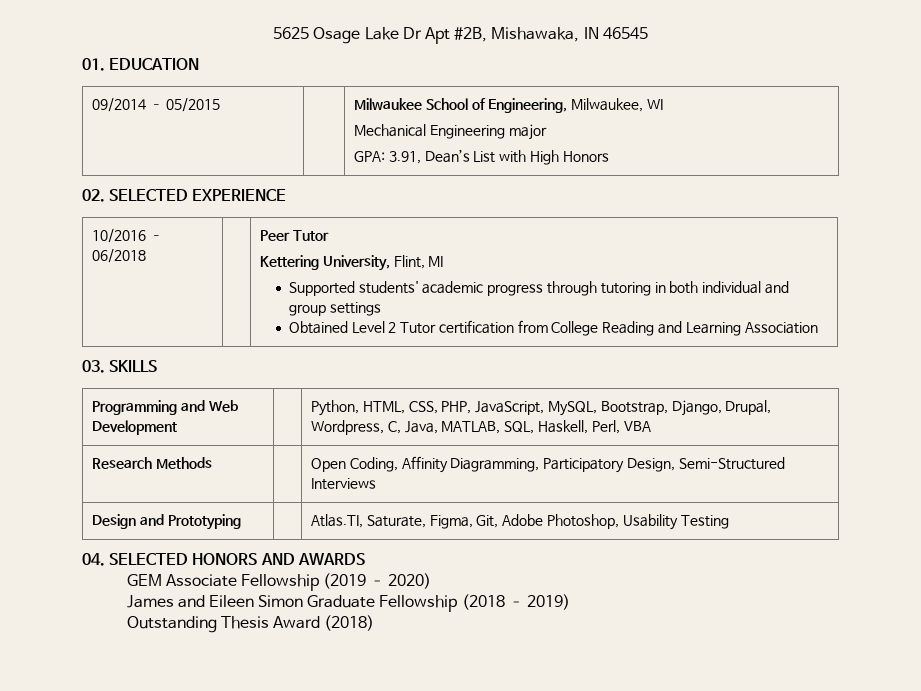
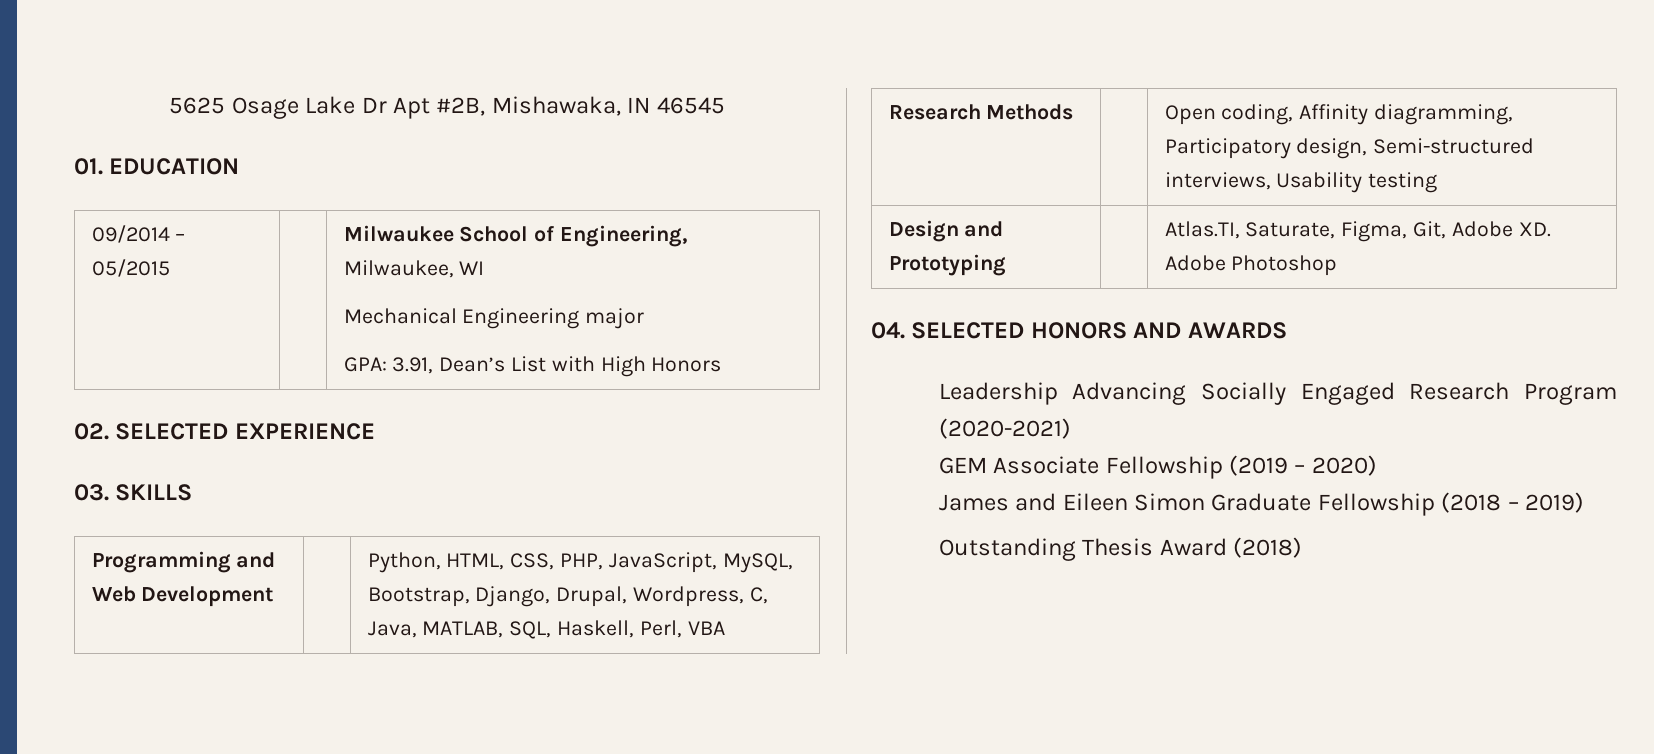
- 10/2016 – 06/2018 | | Peer Tutor
- Kettering University, Flint, MI
- Supported students' academic progress through tutoring in both individual and group settings
- Obtained Level 2 Tutor certification from College Reading and Learning Association
- Research Methods | | Open Coding, Affinity Diagramming, Participatory Design, Semi-Structured Interviews
+ Research Methods | | Open coding, Affinity diagramming, Participatory design, Semi-structured interviews, Usability testing
- Design and Prototyping | | Atlas.TI, Saturate, Figma, Git, Adobe Photoshop, Usability Testing
+ Design and Prototyping | | Atlas.TI, Saturate, Figma, Git, Adobe XD. Adobe Photoshop
+ Leadership Advancing Socially Engaged Research Program (2020-2021)

